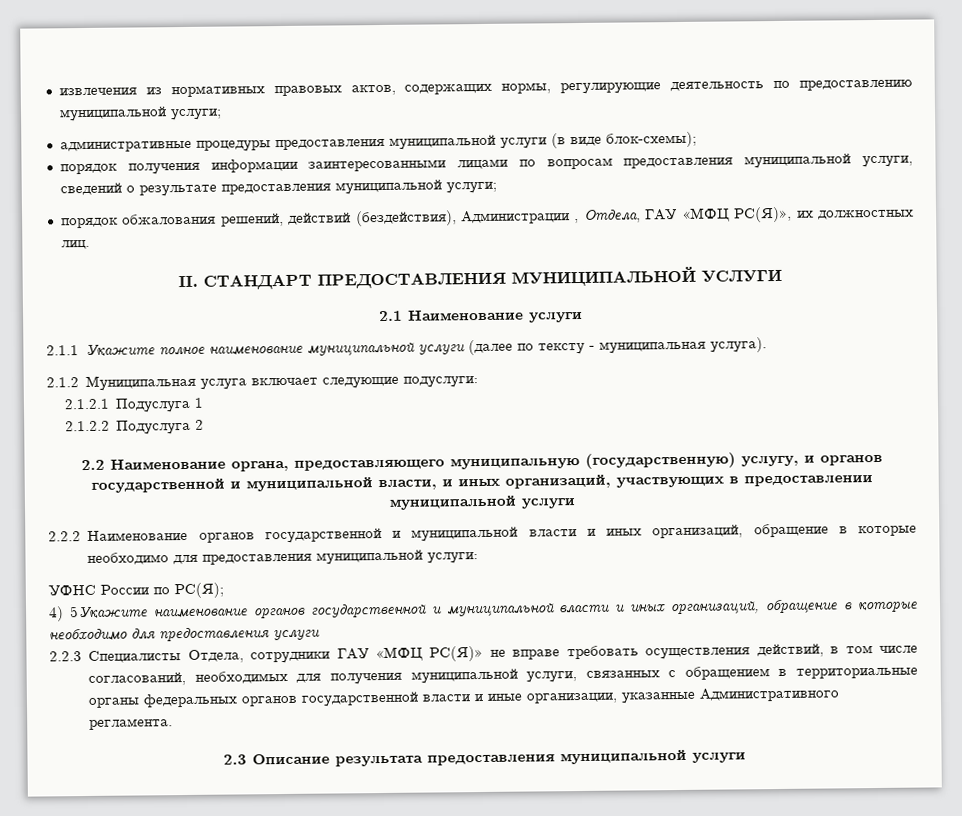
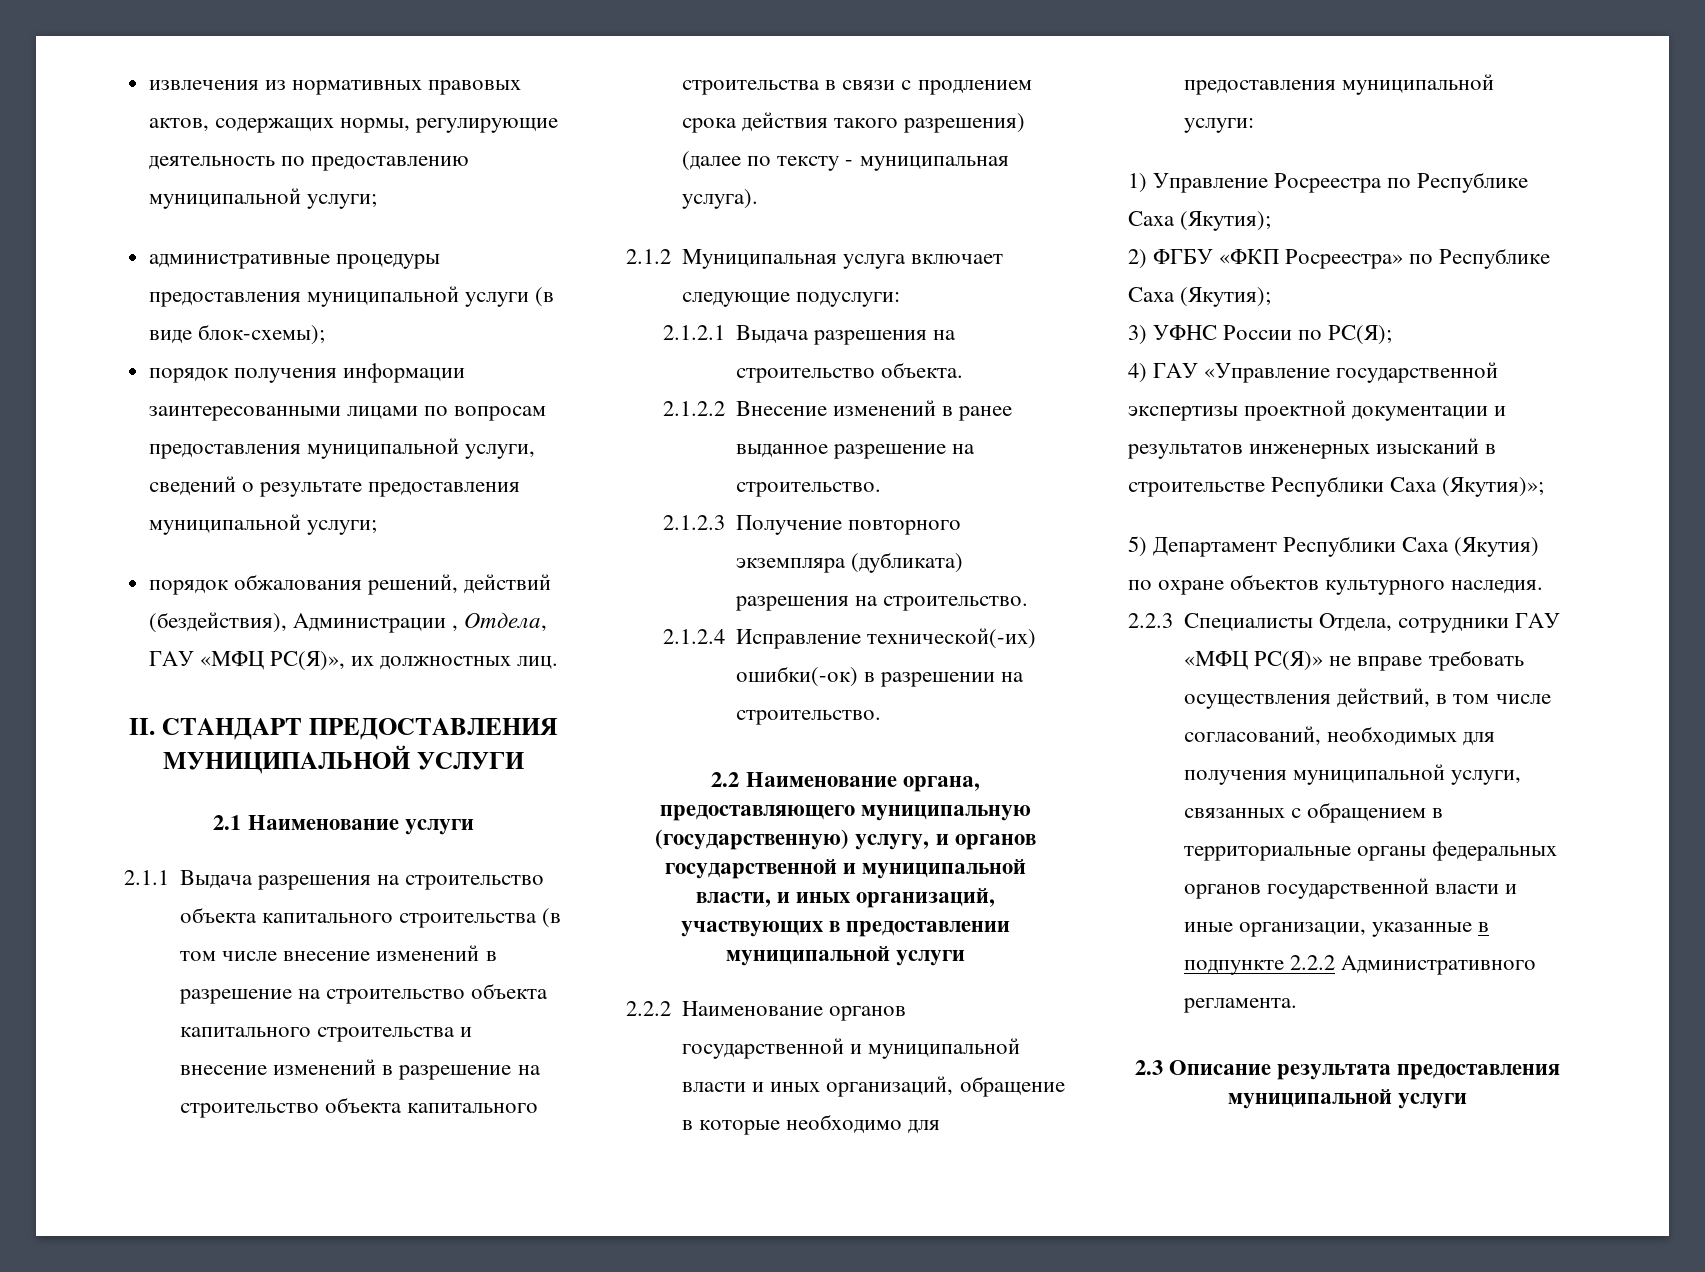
- 2.1.1 Укажите полное наименование муниципальной услуги (далее по тексту - муниципальная услуга).
+ 2.1.1 Выдача разрешения на строительство объекта капитального строительства (в том числе внесение изменений в разрешение на строительство объекта капитального строительства и внесение изменений в разрешение на строительство объекта капитального строительства в связи с продлением срока действия такого разрешения) (далее по тексту - муниципальная услуга).
- 2.1.2.1 Подуслуга 1
- 2.1.2.2 Подуслуга 2
+ 2.1.2.1 Выдача разрешения на строительство объекта.
+ 2.1.2.2 Внесение изменений в ранее выданное разрешение на строительство.
+ 2.1.2.3 Получение повторного экземпляра (дубликата) разрешения на строительство.
+ 2.1.2.4 Исправление технической(-их) ошибки(-ок) в разрешении на строительство.
- УФНС России по РС(Я);
+ 1) Управление Росреестра по Республике Саха (Якутия);
+ 2) ФГБУ «ФКП Росреестра» по Республике Саха (Якутия);
+ 3) УФНС России по РС(Я);
- 4) 5Укажите наименование органов государственной и муниципальной власти и иных организаций, обращение в которые необходимо для предоставления услуги
+ 4) ГАУ «Управление государственной экспертизы проектной документации и результатов инженерных изысканий в строительстве Республики Саха (Якутия)»;
+ 5) Департамент Республики Саха (Якутия) по охране объектов культурного наследия.
- 2.2.3 Специалисты Отдела, сотрудники ГАУ «МФЦ РС(Я)» не вправе требовать осуществления действий, в том числе согласований, необходимых для получения муниципальной услуги, связанных с обращением в территориальные органы федеральных органов государственной власти и иные организации, указанные Административного регламента.
+ 2.2.3 Специалисты Отдела, сотрудники ГАУ «МФЦ РС(Я)» не вправе требовать осуществления действий, в том числе согласований, необходимых для получения муниципальной услуги, связанных с обращением в территориальные органы федеральных органов государственной власти и иные организации, указанные в подпункте 2.2.2 Административного регламента.

